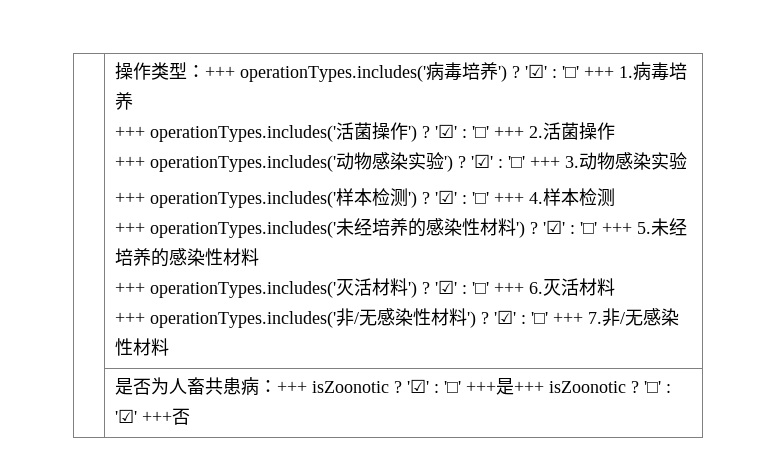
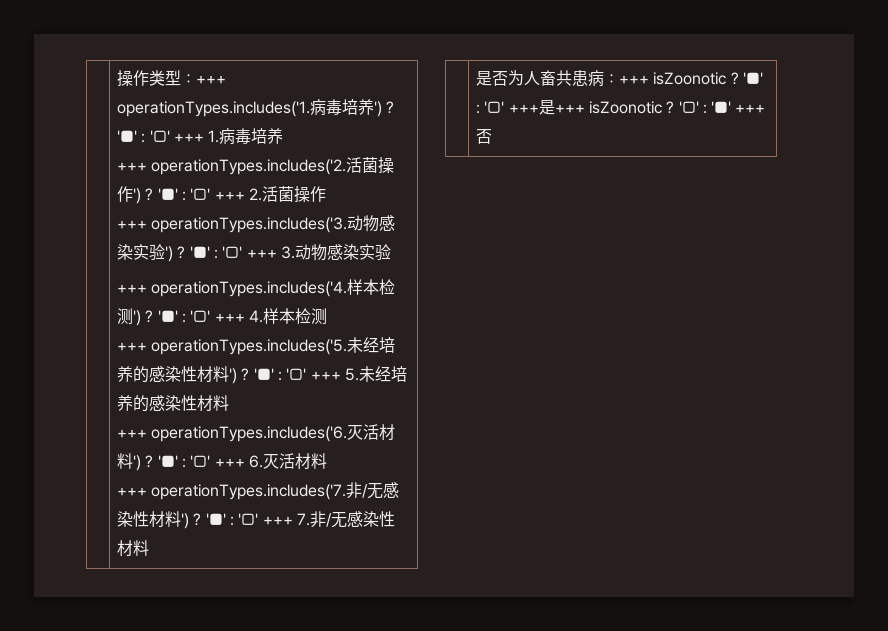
- 操作类型：+++ operationTypes.includes('病毒培养') ?
+ 操作类型：+++ operationTypes.includes('1.病毒培养') ?
- '☑' : '□' +++ 1.病毒培养
+ '■' : '□' +++ 1.病毒培养
- +++ operationTypes.includes('活菌操作') ?
+ +++ operationTypes.includes('2.活菌操作') ?
- '☑' : '□' +++ 2.活菌操作
+ '■' : '□' +++ 2.活菌操作
- +++ operationTypes.includes('动物感染实验') ?
+ +++ operationTypes.includes('3.动物感染实验') ?
- '☑' : '□' +++ 3.动物感染实验
+ '■' : '□' +++ 3.动物感染实验
- +++ operationTypes.includes('样本检测') ?
+ +++ operationTypes.includes('4.样本检测') ?
- '☑' : '□' +++ 4.样本检测
+ '■' : '□' +++ 4.样本检测
- +++ operationTypes.includes('未经培养的感染性材料') ?
+ +++ operationTypes.includes('5.未经培养的感染性材料') ?
- '☑' : '□' +++ 5.未经培养的感染性材料
+ '■' : '□' +++ 5.未经培养的感染性材料
- +++ operationTypes.includes('灭活材料') ?
+ +++ operationTypes.includes('6.灭活材料') ?
- '☑' : '□' +++ 6.灭活材料
+ '■' : '□' +++ 6.灭活材料
- +++ operationTypes.includes('非/无感染性材料') ?
+ +++ operationTypes.includes('7.非/无感染性材料') ?
- '☑' : '□' +++ 7.非/无感染性材料
+ '■' : '□' +++ 7.非/无感染性材料
- | 是否为人畜共患病：+++ isZoonotic ? '☑' : '□' +++是+++ isZoonotic ? '□' : '☑' +++否
+ | 是否为人畜共患病：+++ isZoonotic ? '■' : '□' +++是+++ isZoonotic ? '□' : '■' +++否

